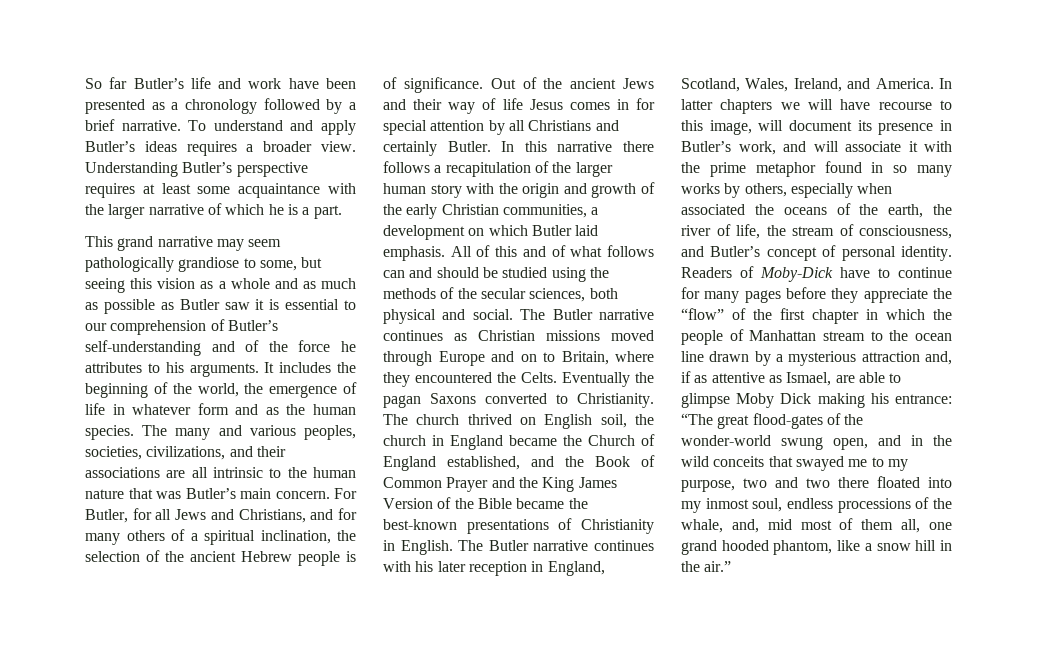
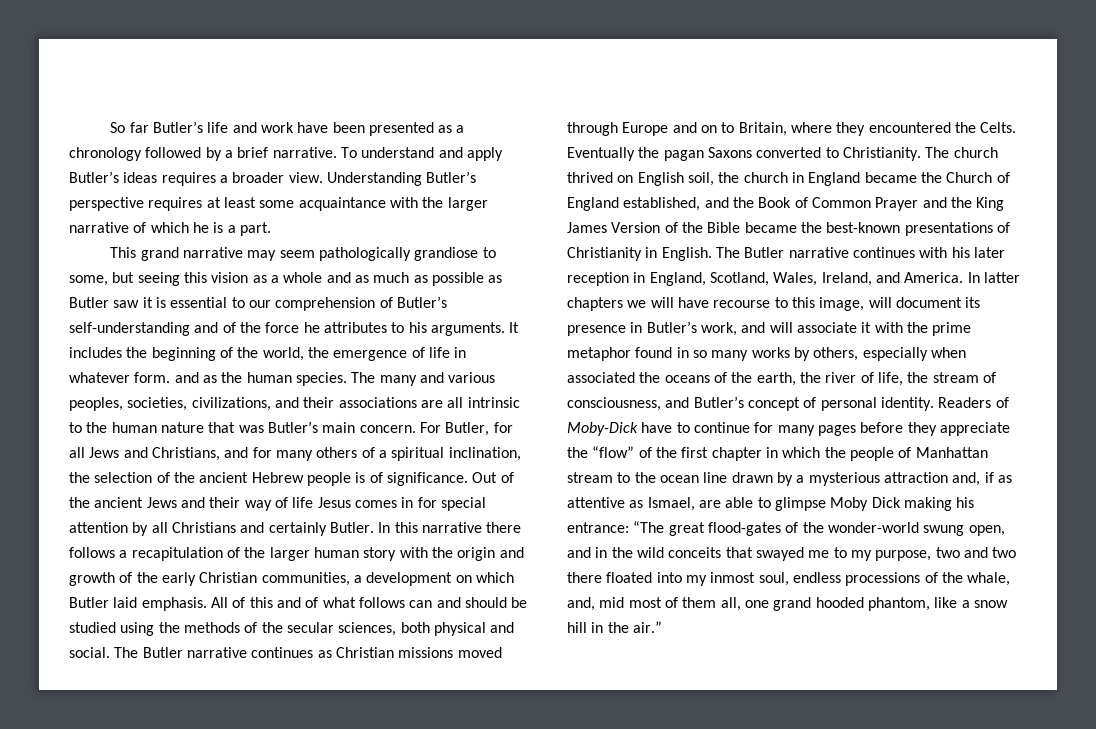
- It includes the beginning of the world, the emergence of life in whatever form and as the human species.
+ It includes the beginning of the world, the emergence of life in whatever form. and as the human species.

